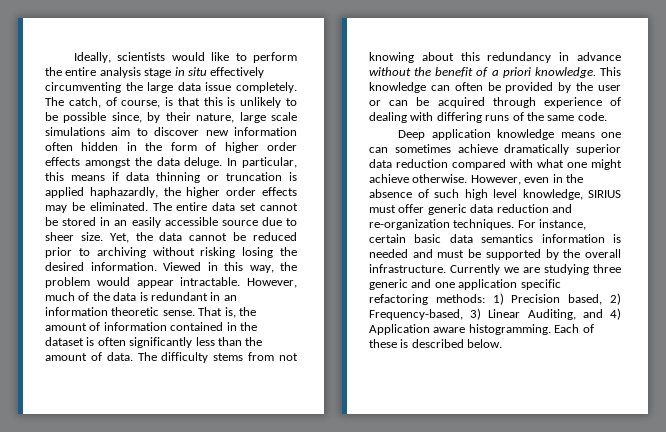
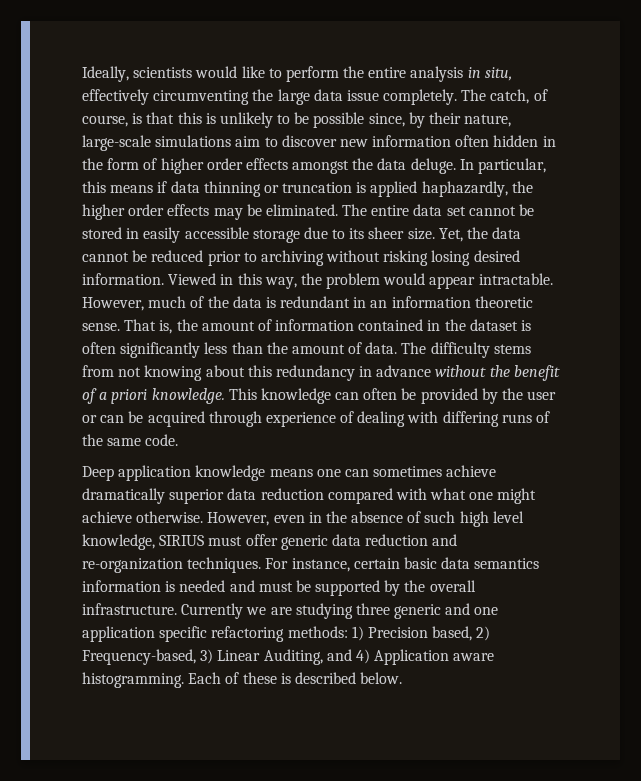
- Ideally, scientists would like to perform the entire analysis stage in situ effectively circumventing the large data issue completely.
+ Ideally, scientists would like to perform the entire analysis in situ, effectively circumventing the large data issue completely.
- The catch, of course, is that this is unlikely to be possible since, by their nature, large scale simulations aim to discover new information often hidden in the form of higher order effects amongst the data deluge.
+ The catch, of course, is that this is unlikely to be possible since, by their nature, large-scale simulations aim to discover new information often hidden in the form of higher order effects amongst the data deluge.
- The entire data set cannot be stored in an easily accessible source due to sheer size.
+ The entire data set cannot be stored in easily accessible storage due to its sheer size.
- Yet, the data cannot be reduced prior to archiving without risking losing the desired information.
+ Yet, the data cannot be reduced prior to archiving without risking losing desired information.

